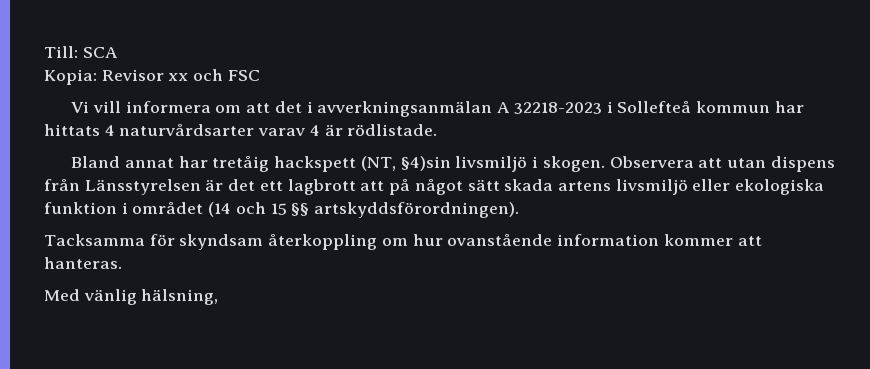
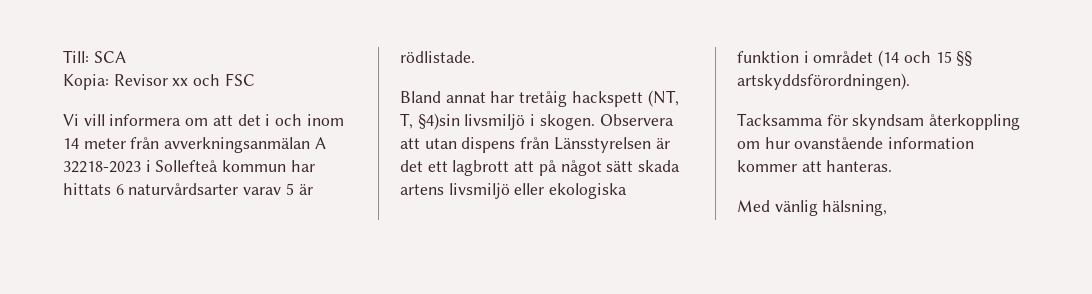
- Vi vill informera om att det i avverkningsanmälan A 32218-2023 i Sollefteå kommun har hittats 4 naturvårdsarter varav 4 är rödlistade.
+ Vi vill informera om att det i och inom 14 meter från avverkningsanmälan A 32218-2023 i Sollefteå kommun har hittats 6 naturvårdsarter varav 5 är rödlistade.
- Bland annat har tretåig hackspett (NT, §4)sin livsmiljö i skogen.
+ Bland annat har tretåig hackspett (NT, T, §4)sin livsmiljö i skogen.

